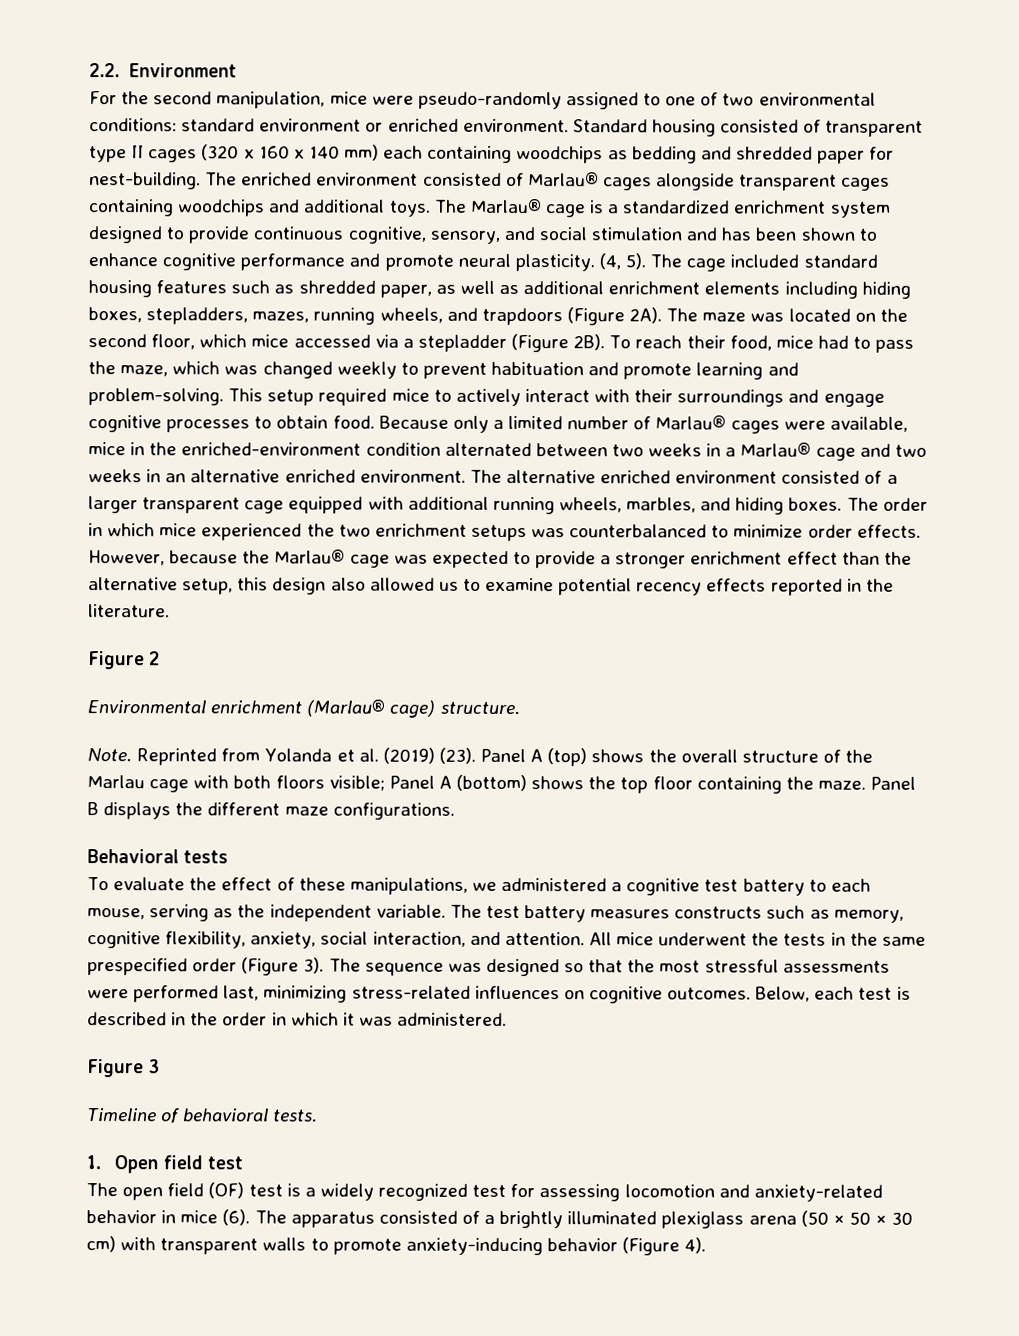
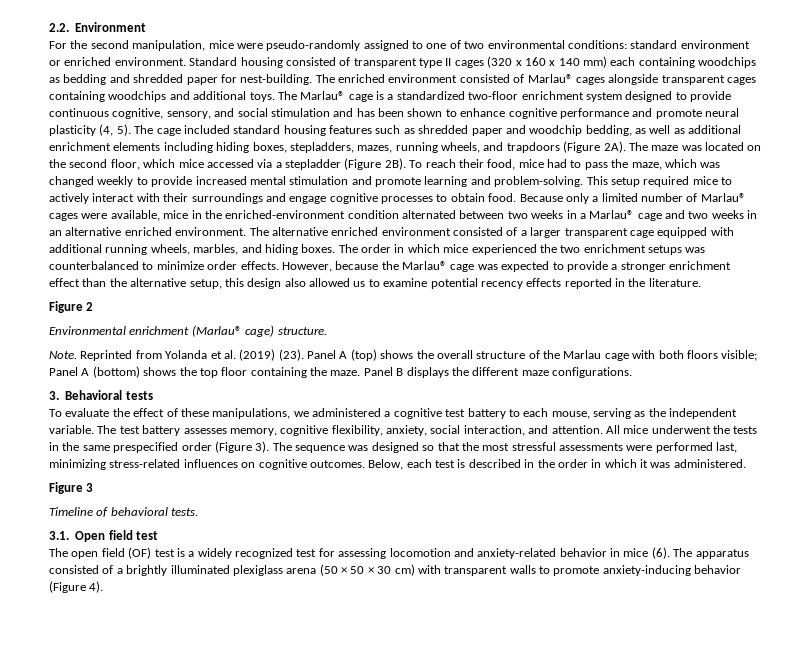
- The Marlau® cage is a standardized enrichment system designed to provide continuous cognitive, sensory, and social stimulation and has been shown to enhance cognitive performance and promote neural plasticity. (4, 5).
+ The Marlau® cage is a standardized two-floor enrichment system designed to provide continuous cognitive, sensory, and social stimulation and has been shown to enhance cognitive performance and promote neural plasticity (4, 5).
- The cage included standard housing features such as shredded paper, as well as additional enrichment elements including hiding boxes, stepladders, mazes, running wheels, and trapdoors (Figure 2A).
+ The cage included standard housing features such as shredded paper and woodchip bedding, as well as additional enrichment elements including hiding boxes, stepladders, mazes, running wheels, and trapdoors (Figure 2A).
- To reach their food, mice had to pass the maze, which was changed weekly to prevent habituation and promote learning and problem-solving.
+ To reach their food, mice had to pass the maze, which was changed weekly to provide increased mental stimulation and promote learning and problem-solving.
- Behavioral tests
+ 3. Behavioral tests
- The test battery measures constructs such as memory, cognitive flexibility, anxiety, social interaction, and attention.
+ The test battery assesses memory, cognitive flexibility, anxiety, social interaction, and attention.
- 1. Open field test
+ 3.1. Open field test

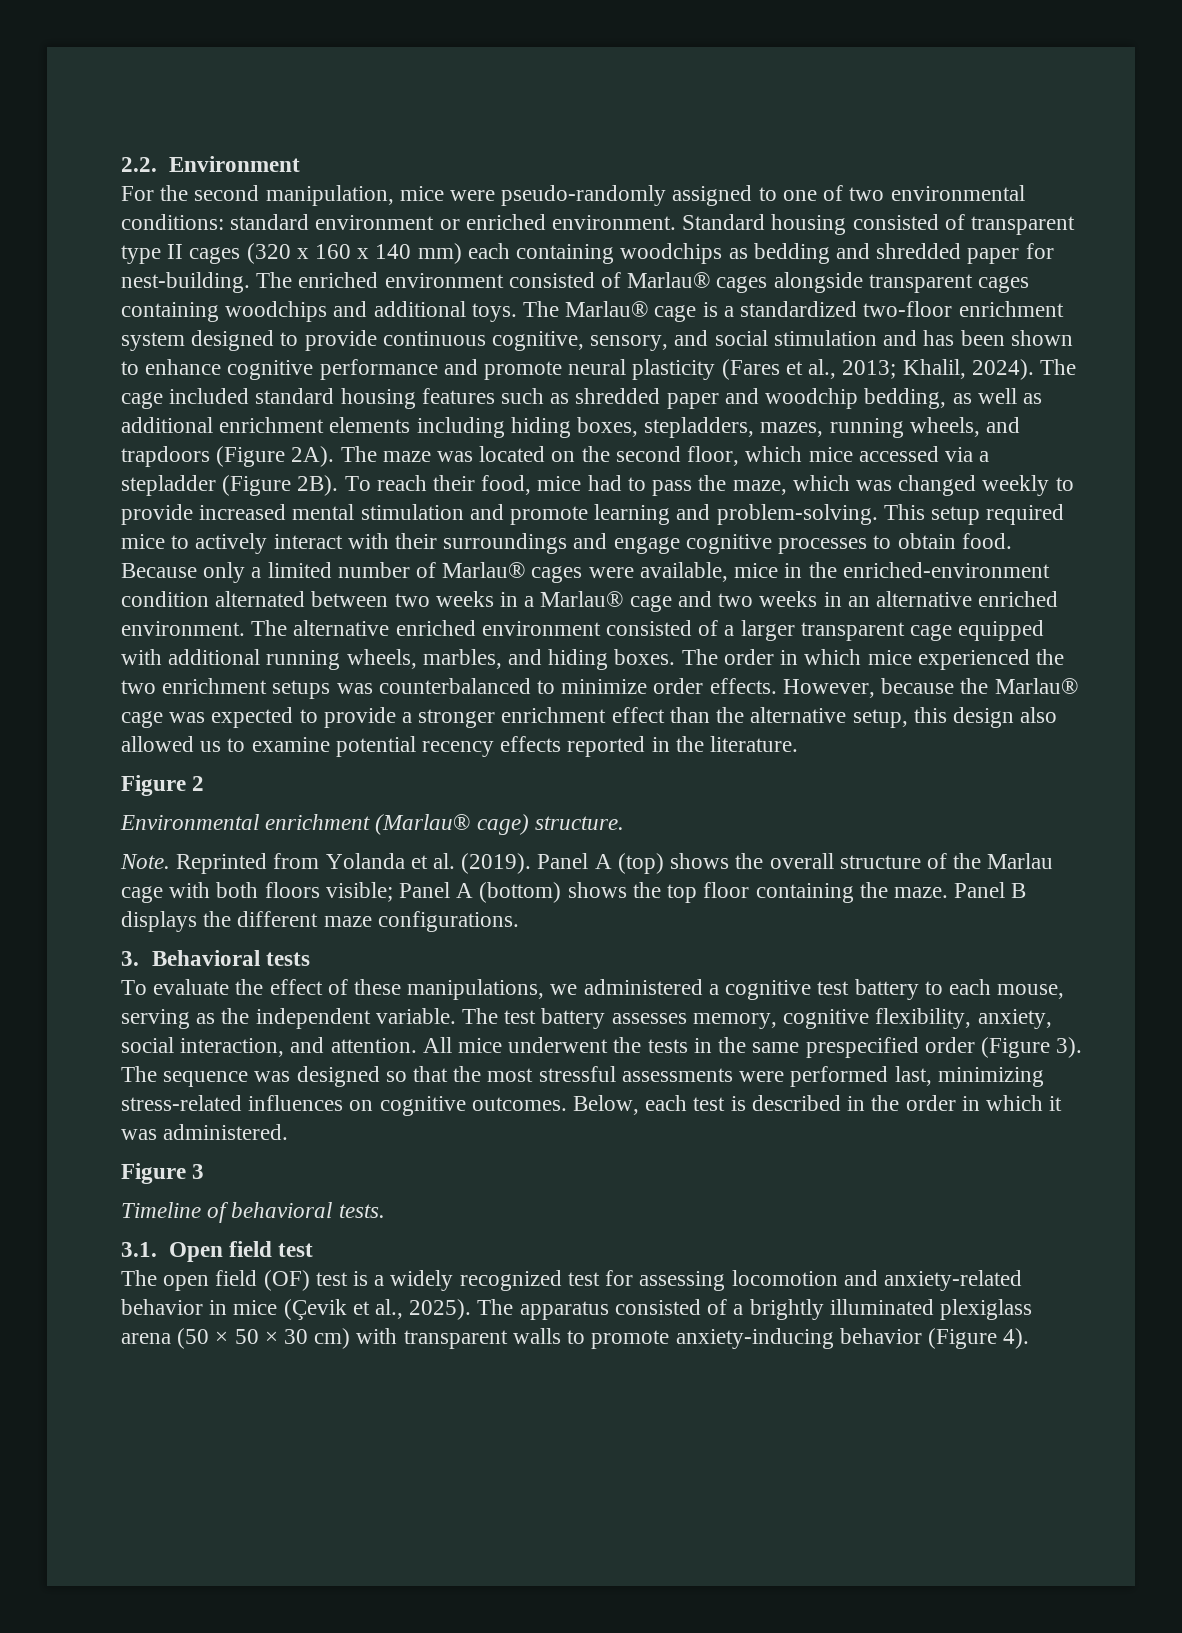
- The Marlau® cage is a standardized two-floor enrichment system designed to provide continuous cognitive, sensory, and social stimulation and has been shown to enhance cognitive performance and promote neural plasticity (4, 5).
+ The Marlau® cage is a standardized two-floor enrichment system designed to provide continuous cognitive, sensory, and social stimulation and has been shown to enhance cognitive performance and promote neural plasticity (Fares et al., 2013; Khalil, 2024).
- Reprinted from Yolanda et al. (2019) (23).
+ Reprinted from Yolanda et al. (2019).
- The open field (OF) test is a widely recognized test for assessing locomotion and anxiety-related behavior in mice (6).
+ The open field (OF) test is a widely recognized test for assessing locomotion and anxiety-related behavior in mice (Çevik et al., 2025).

